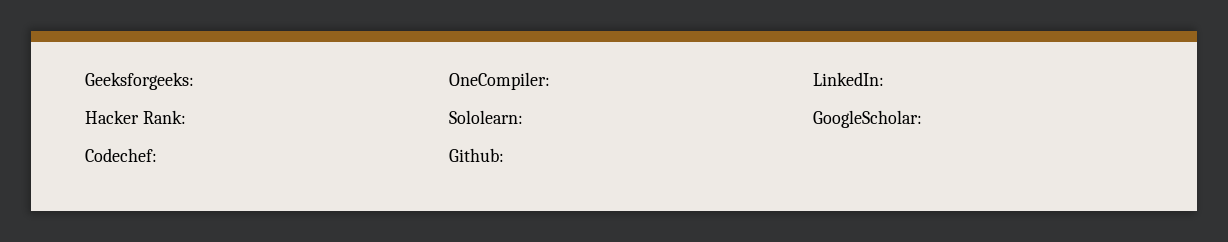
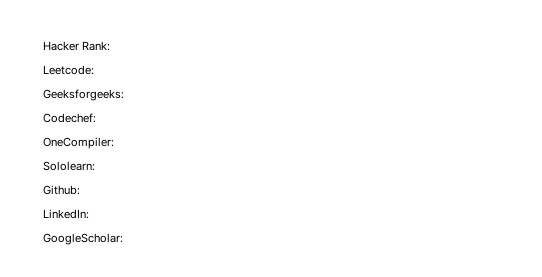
- Geeksforgeeks:
+ Leetcode:
+ Geeksforgeeks:

